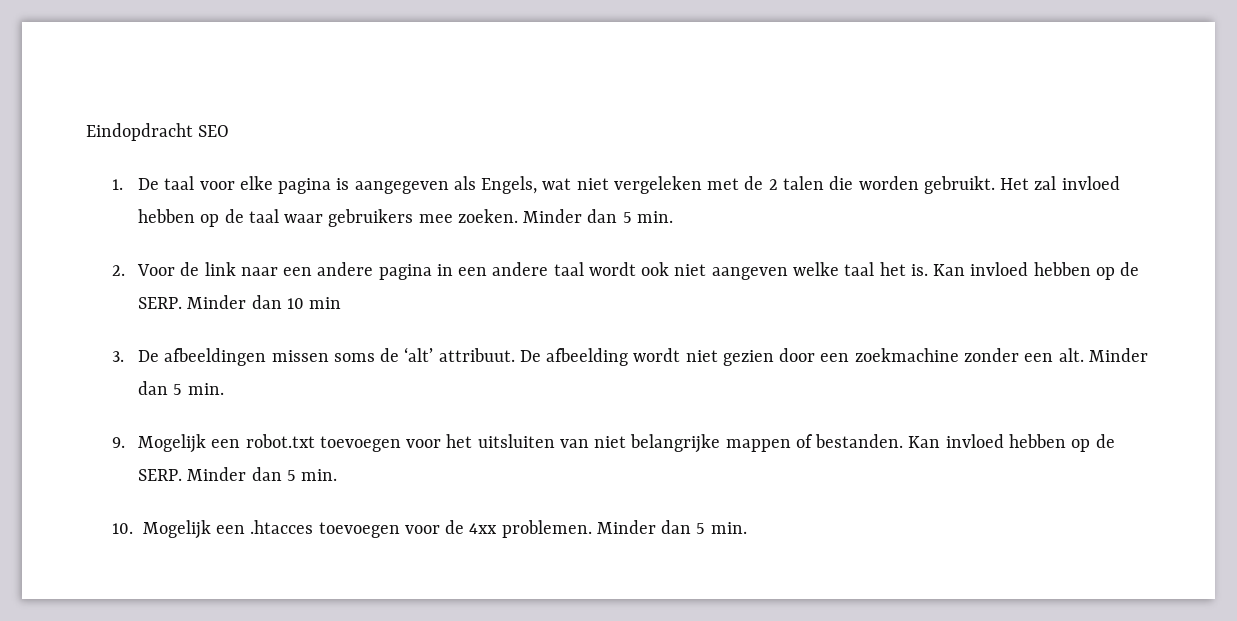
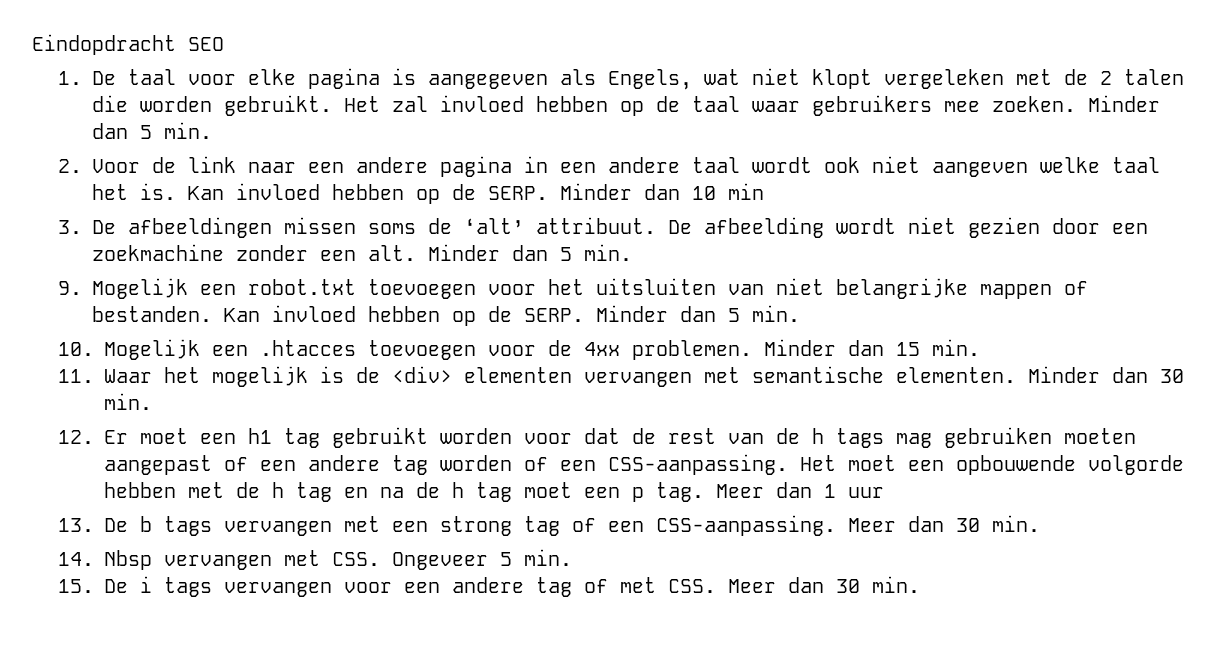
- 1. De taal voor elke pagina is aangegeven als Engels, wat niet vergeleken met de 2 talen die worden gebruikt.
+ 1. De taal voor elke pagina is aangegeven als Engels, wat niet klopt vergeleken met de 2 talen die worden gebruikt.
- 10. Mogelijk een .htacces toevoegen voor de 4xx problemen. Minder dan 5 min.
+ 10. Mogelijk een .htacces toevoegen voor de 4xx problemen. Minder dan 15 min.
+ 11. Waar het mogelijk is de <div> elementen vervangen met semantische elementen. Minder dan 30 min.
+ 12. Er moet een h1 tag gebruikt worden voor dat de rest van de h tags mag gebruiken moeten aangepast of een andere tag worden of een CSS-aanpassing. Het moet een opbouwende volgorde hebben met de h tag en na de h tag moet een p tag. Meer dan 1 uur
+ 13. De b tags vervangen met een strong tag of een CSS-aanpassing. Meer dan 30 min.
+ 14. Nbsp vervangen met CSS. Ongeveer 5 min.
+ 15. De i tags vervangen voor een andere tag of met CSS. Meer dan 30 min.

